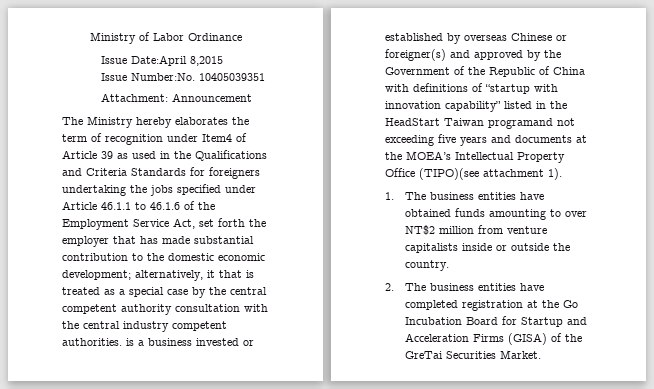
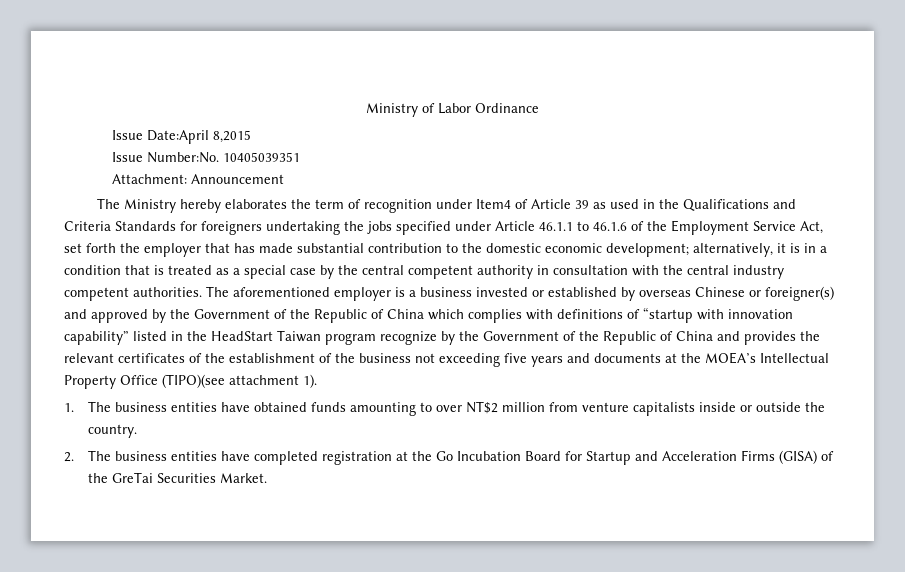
- alternatively, it that is treated as a special case by the central competent authority consultation with the central industry competent authorities. is a business invested or established by overseas Chinese or foreigner(s) and approved by the Government of the Republic of China with definitions of “startup with innovation capability” listed in the HeadStart Taiwan programand not exceeding five years and documents at the MOEA’s Intellectual Property Office (TIPO)(see attachment 1).
+ alternatively, it is in a condition that is treated as a special case by the central competent authority in consultation with the central industry competent authorities. The aforementioned employer is a business invested or established by overseas Chinese or foreigner(s) and approved by the Government of the Republic of China which complies with definitions of “startup with innovation capability” listed in the HeadStart Taiwan program recognize by the Government of the Republic of China and provides the relevant certificates of the establishment of the business not exceeding five years and documents at the MOEA’s Intellectual Property Office (TIPO)(see attachment 1).

